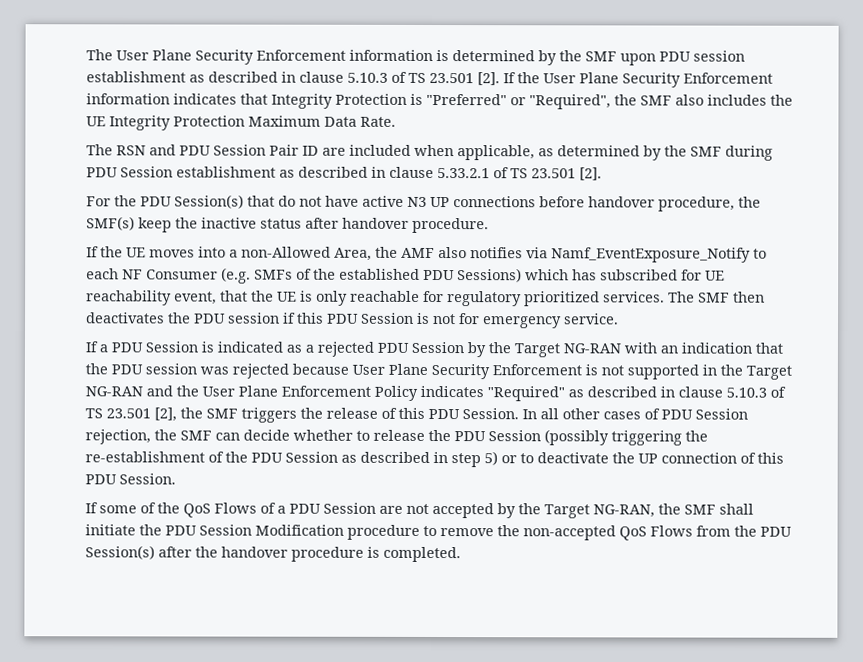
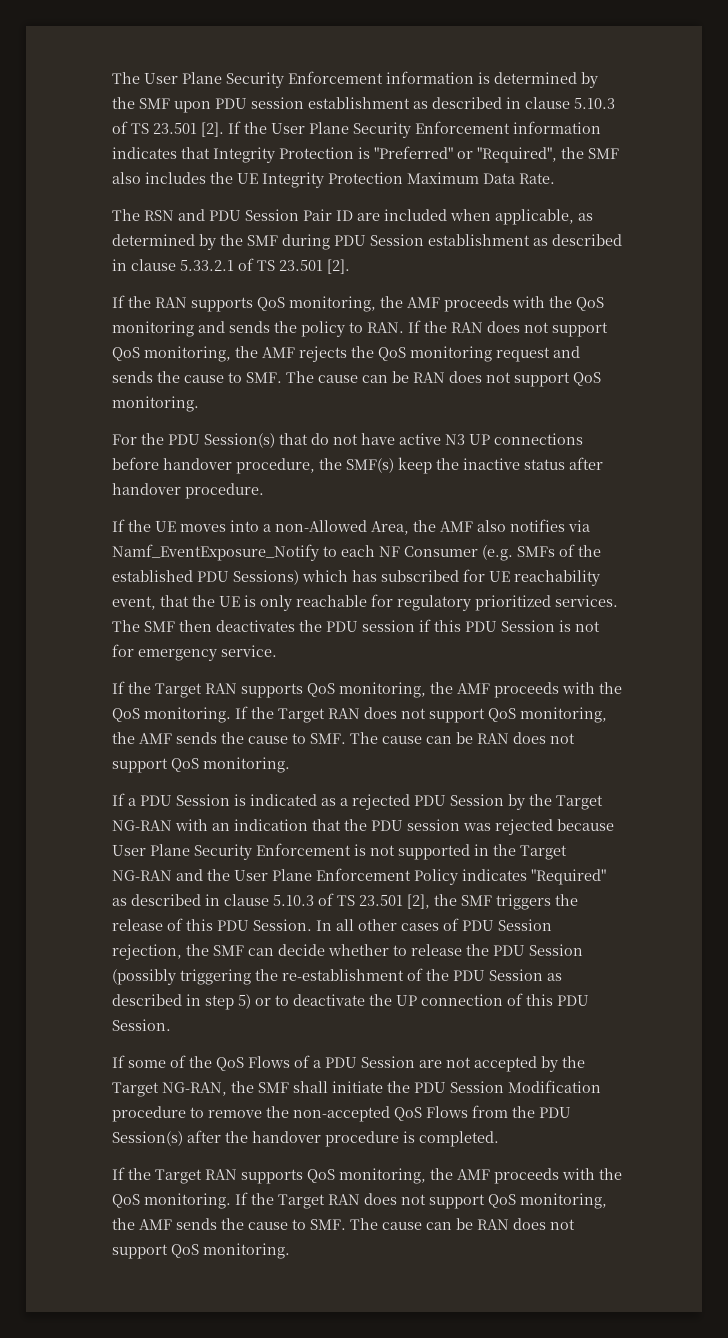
+ If the RAN supports QoS monitoring, the AMF proceeds with the QoS monitoring and sends the policy to RAN. If the RAN does not support QoS monitoring, the AMF rejects the QoS monitoring request and sends the cause to SMF. The cause can be RAN does not support QoS monitoring.
  The SMF then deactivates the PDU session if this PDU Session is not for emergency service.
+ If the Target RAN supports QoS monitoring, the AMF proceeds with the QoS monitoring. If the Target RAN does not support QoS monitoring, the AMF sends the cause to SMF. The cause can be RAN does not support QoS monitoring.
  If some of the QoS Flows of a PDU Session are not accepted by the Target NG-RAN, the SMF shall initiate the PDU Session Modification procedure to remove the non-accepted QoS Flows from the PDU Session(s) after the handover procedure is completed.
+ If the Target RAN supports QoS monitoring, the AMF proceeds with the QoS monitoring. If the Target RAN does not support QoS monitoring, the AMF sends the cause to SMF. The cause can be RAN does not support QoS monitoring.

